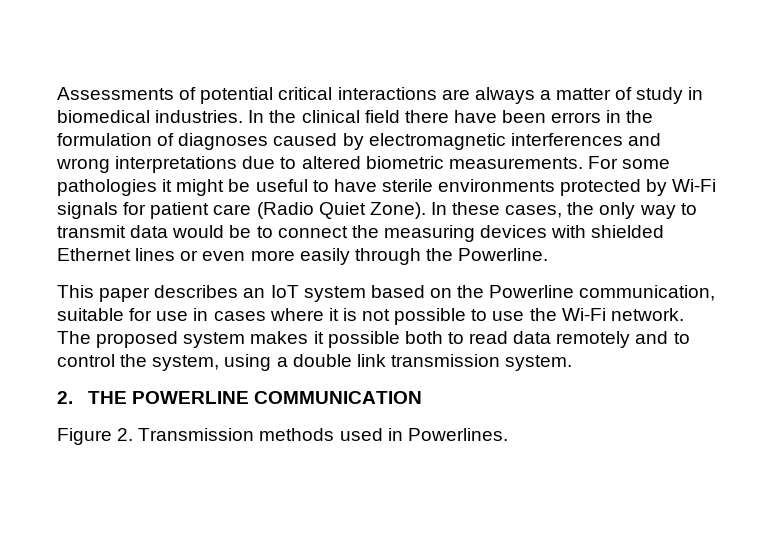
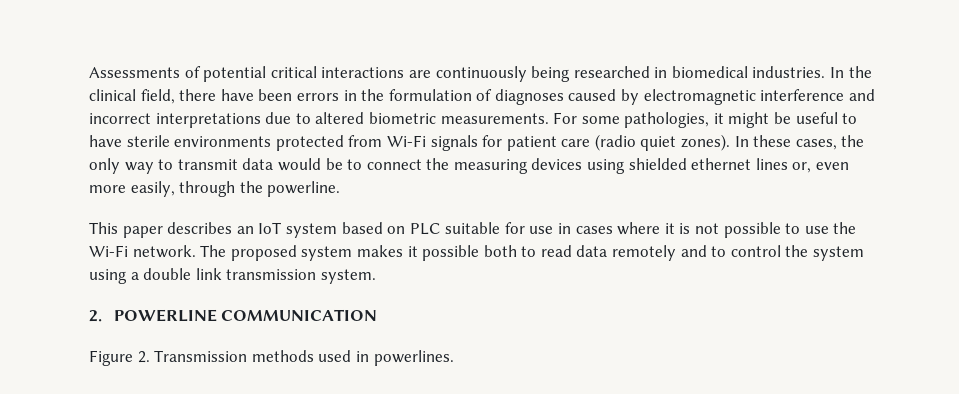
- Assessments of potential critical interactions are always a matter of study in biomedical industries.
+ Assessments of potential critical interactions are continuously being researched in biomedical industries.
- In the clinical field there have been errors in the formulation of diagnoses caused by electromagnetic interferences and wrong interpretations due to altered biometric measurements.
+ In the clinical field, there have been errors in the formulation of diagnoses caused by electromagnetic interference and incorrect interpretations due to altered biometric measurements.
- For some pathologies it might be useful to have sterile environments protected by Wi-Fi signals for patient care (Radio Quiet Zone).
+ For some pathologies, it might be useful to have sterile environments protected from Wi-Fi signals for patient care (radio quiet zones).
- In these cases, the only way to transmit data would be to connect the measuring devices with shielded Ethernet lines or even more easily through the Powerline.
+ In these cases, the only way to transmit data would be to connect the measuring devices using shielded ethernet lines or, even more easily, through the powerline.
- This paper describes an IoT system based on the Powerline communication, suitable for use in cases where it is not possible to use the Wi-Fi network.
+ This paper describes an IoT system based on PLC suitable for use in cases where it is not possible to use the Wi-Fi network.
- The proposed system makes it possible both to read data remotely and to control the system, using a double link transmission system.
+ The proposed system makes it possible both to read data remotely and to control the system using a double link transmission system.
- 2. THE POWERLINE COMMUNICATION
+ 2. POWERLINE COMMUNICATION
- Figure 2. Transmission methods used in Powerlines.
+ Figure 2. Transmission methods used in powerlines.

